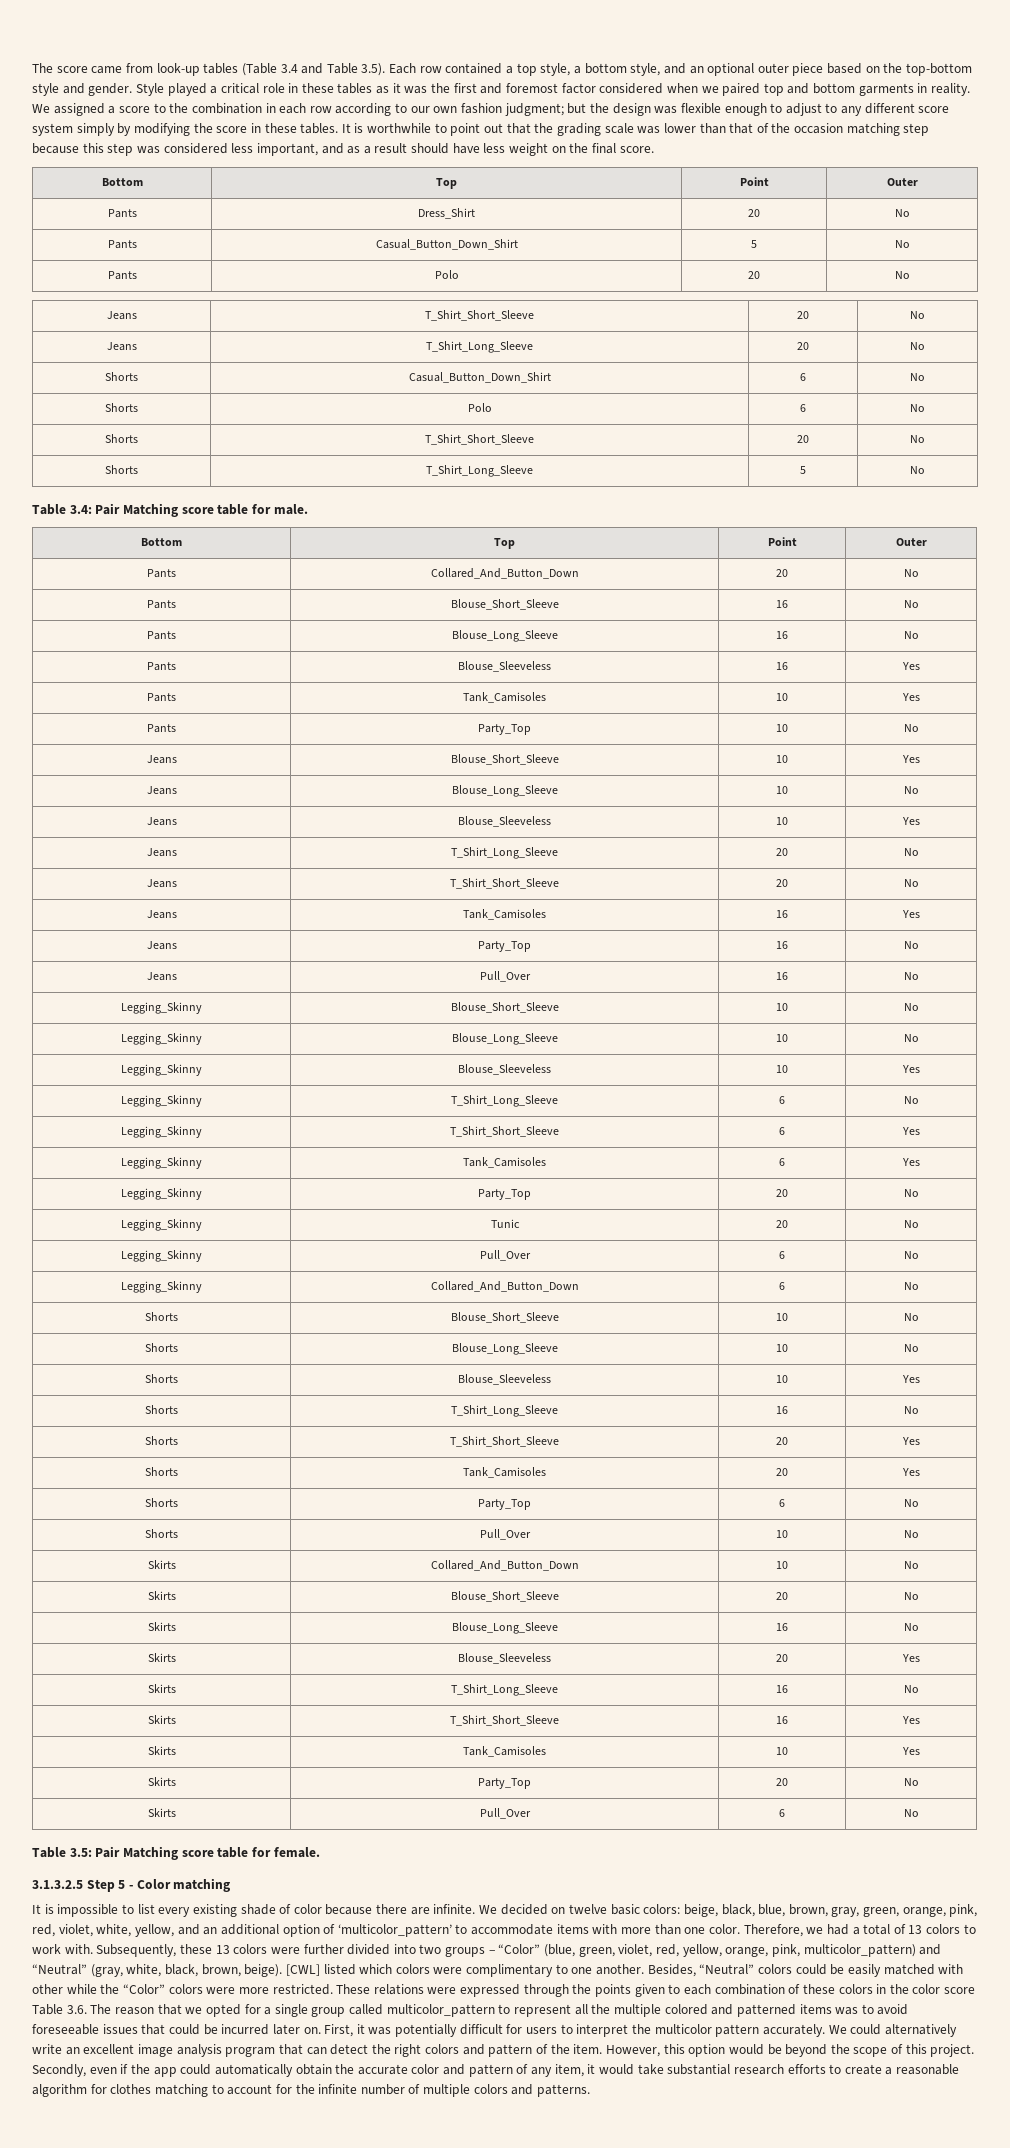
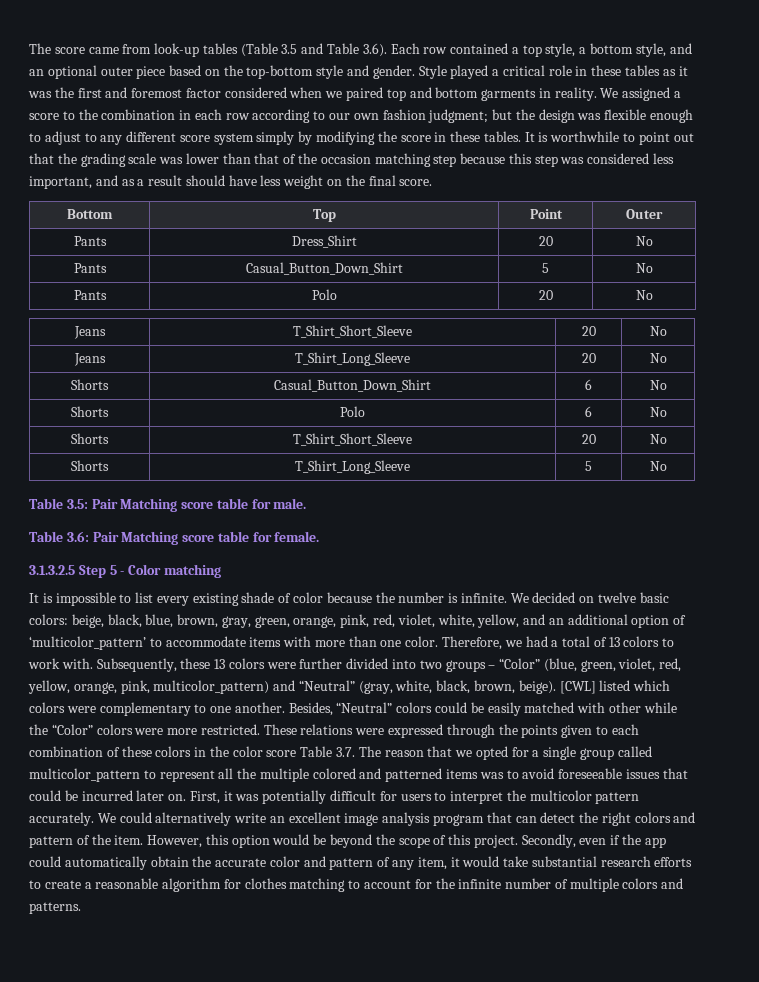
- The score came from look-up tables (Table 3.4 and Table 3.5). Each row contained a top style, a bottom style, and an optional outer piece based on the top-bottom style and gender.
+ The score came from look-up tables (Table 3.5 and Table 3.6). Each row contained a top style, a bottom style, and an optional outer piece based on the top-bottom style and gender.
- Table 3.4: Pair Matching score table for male.
- Bottom | Top | Point | Outer
- Pants | Collared_And_Button_Down | 20 | No
- Pants | Blouse_Short_Sleeve | 16 | No
- Pants | Blouse_Long_Sleeve | 16 | No
- Pants | Blouse_Sleeveless | 16 | Yes
- Pants | Tank_Camisoles | 10 | Yes
- Pants | Party_Top | 10 | No
- Jeans | Blouse_Short_Sleeve | 10 | Yes
- Jeans | Blouse_Long_Sleeve | 10 | No
- Jeans | Blouse_Sleeveless | 10 | Yes
- Jeans | T_Shirt_Long_Sleeve | 20 | No
- Jeans | T_Shirt_Short_Sleeve | 20 | No
- Jeans | Tank_Camisoles | 16 | Yes
- Jeans | Party_Top | 16 | No
- Jeans | Pull_Over | 16 | No
- Legging_Skinny | Blouse_Short_Sleeve | 10 | No
- Legging_Skinny | Blouse_Long_Sleeve | 10 | No
- Legging_Skinny | Blouse_Sleeveless | 10 | Yes
- Legging_Skinny | T_Shirt_Long_Sleeve | 6 | No
- Legging_Skinny | T_Shirt_Short_Sleeve | 6 | Yes
- Legging_Skinny | Tank_Camisoles | 6 | Yes
- Legging_Skinny | Party_Top | 20 | No
- Legging_Skinny | Tunic | 20 | No
- Legging_Skinny | Pull_Over | 6 | No
- Legging_Skinny | Collared_And_Button_Down | 6 | No
- Shorts | Blouse_Short_Sleeve | 10 | No
- Shorts | Blouse_Long_Sleeve | 10 | No
- Shorts | Blouse_Sleeveless | 10 | Yes
- Shorts | T_Shirt_Long_Sleeve | 16 | No
- Shorts | T_Shirt_Short_Sleeve | 20 | Yes
- Shorts | Tank_Camisoles | 20 | Yes
- Shorts | Party_Top | 6 | No
- Shorts | Pull_Over | 10 | No
- Skirts | Collared_And_Button_Down | 10 | No
- Skirts | Blouse_Short_Sleeve | 20 | No
- Skirts | Blouse_Long_Sleeve | 16 | No
- Skirts | Blouse_Sleeveless | 20 | Yes
- Skirts | T_Shirt_Long_Sleeve | 16 | No
- Skirts | T_Shirt_Short_Sleeve | 16 | Yes
- Skirts | Tank_Camisoles | 10 | Yes
- Skirts | Party_Top | 20 | No
- Skirts | Pull_Over | 6 | No
- Table 3.5: Pair Matching score table for female.
+ Table 3.5: Pair Matching score table for male.
+ Table 3.6: Pair Matching score table for female.
- It is impossible to list every existing shade of color because there are infinite.
+ It is impossible to list every existing shade of color because the number is infinite.
- [CWL] listed which colors were complimentary to one another.
+ [CWL] listed which colors were complementary to one another.
- These relations were expressed through the points given to each combination of these colors in the color score Table 3.6. The reason that we opted for a single group called multicolor_pattern to represent all the multiple colored and patterned items was to avoid foreseeable issues that could be incurred later on.
+ These relations were expressed through the points given to each combination of these colors in the color score Table 3.7. The reason that we opted for a single group called multicolor_pattern to represent all the multiple colored and patterned items was to avoid foreseeable issues that could be incurred later on.

